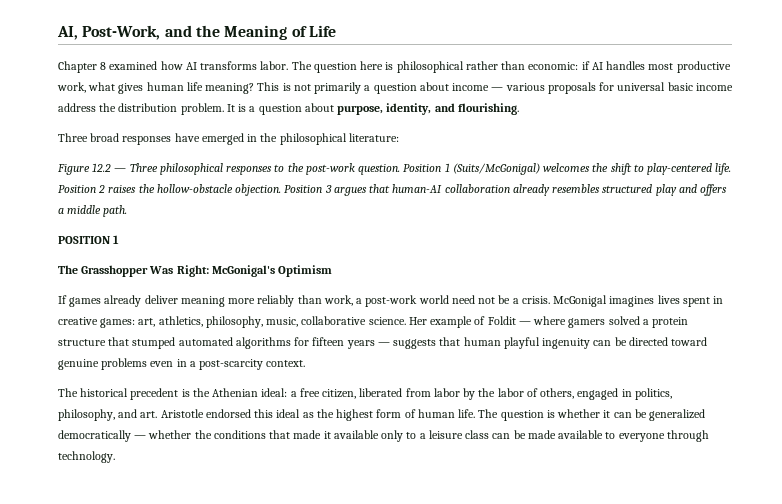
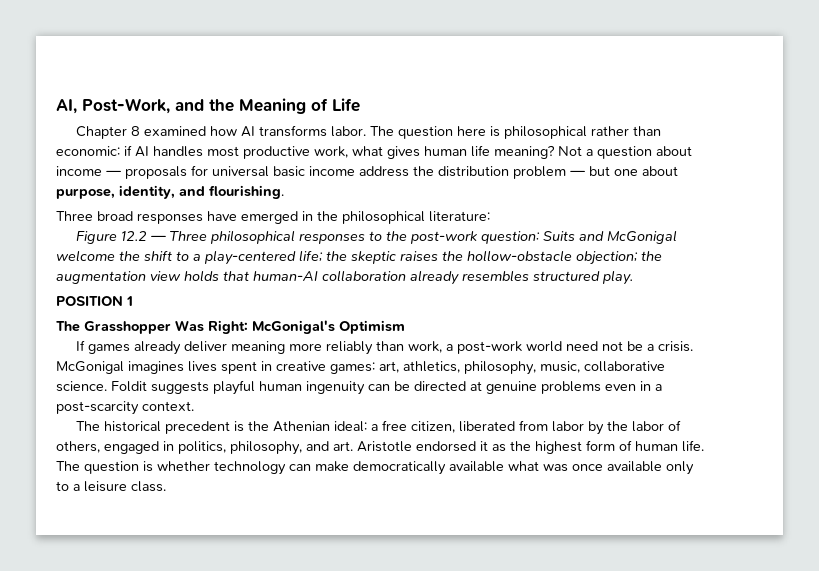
- This is not primarily a question about income — various proposals for universal basic income address the distribution problem. It is a question about purpose, identity, and flourishing.
+ Not a question about income — proposals for universal basic income address the distribution problem — but one about purpose, identity, and flourishing.
- Figure 12.2 — Three philosophical responses to the post-work question. Position 1 (Suits/McGonigal) welcomes the shift to play-centered life. Position 2 raises the hollow-obstacle objection. Position 3 argues that human-AI collaboration already resembles structured play and offers a middle path.
+ Figure 12.2 — Three philosophical responses to the post-work question: Suits and McGonigal welcome the shift to a play-centered life; the skeptic raises the hollow-obstacle objection; the augmentation view holds that human-AI collaboration already resembles structured play.
- Her example of Foldit — where gamers solved a protein structure that stumped automated algorithms for fifteen years — suggests that human playful ingenuity can be directed toward genuine problems even in a post-scarcity context.
+ Foldit suggests playful human ingenuity can be directed at genuine problems even in a post-scarcity context.
- The historical precedent is the Athenian ideal: a free citizen, liberated from labor by the labor of others, engaged in politics, philosophy, and art. Aristotle endorsed this ideal as the highest form of human life.
+ The historical precedent is the Athenian ideal: a free citizen, liberated from labor by the labor of others, engaged in politics, philosophy, and art. Aristotle endorsed it as the highest form of human life.
- The question is whether it can be generalized democratically — whether the conditions that made it available only to a leisure class can be made available to everyone through technology.
+ The question is whether technology can make democratically available what was once available only to a leisure class.

